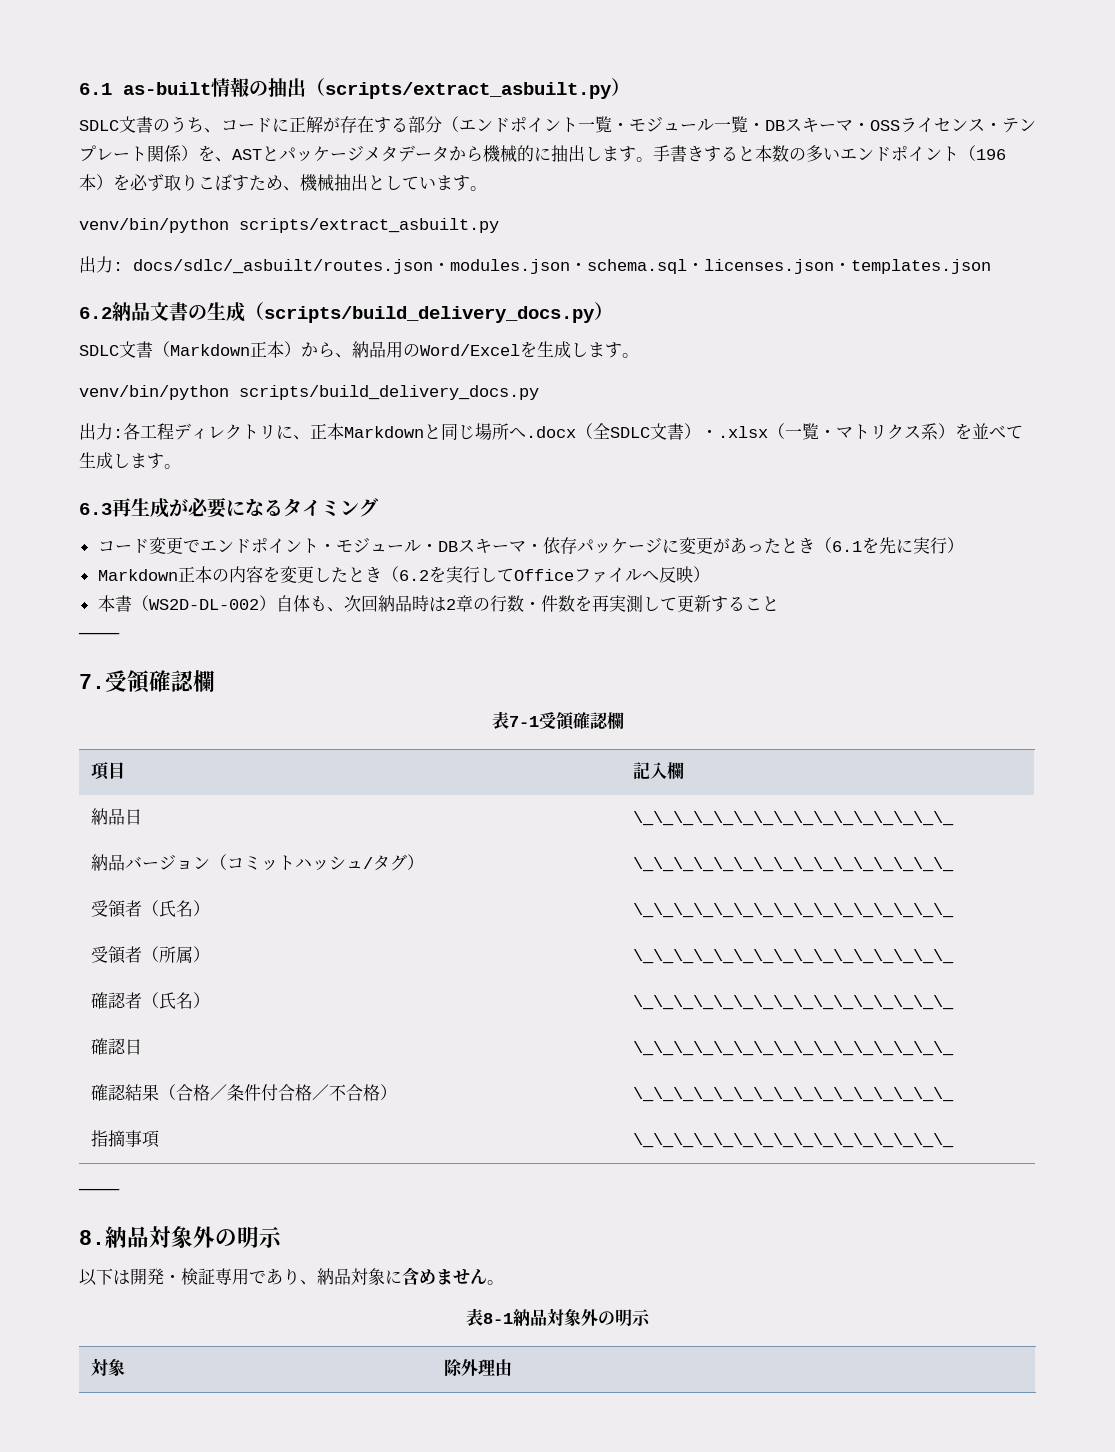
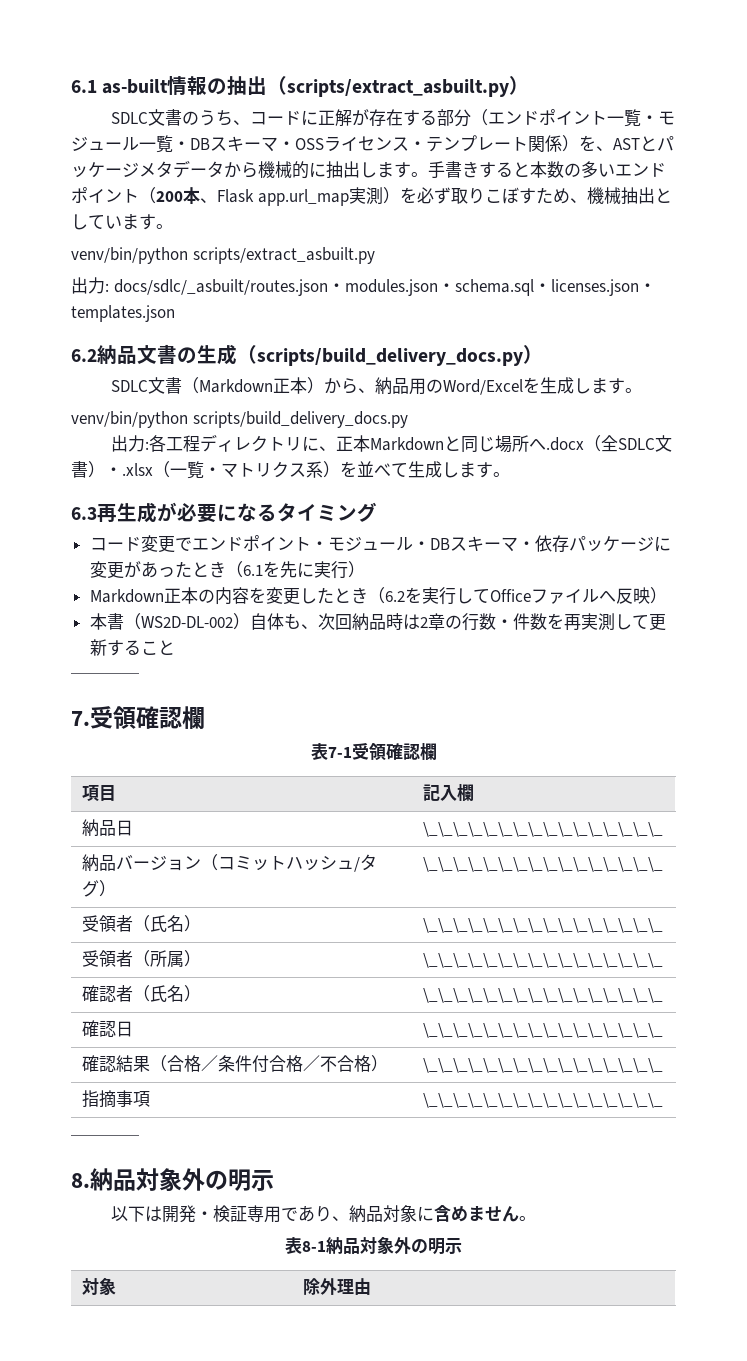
- 手書きすると本数の多いエンドポイント（196本）を必ず取りこぼすため、機械抽出としています。
+ 手書きすると本数の多いエンドポイント（200本、Flask app.url_map実測）を必ず取りこぼすため、機械抽出としています。

